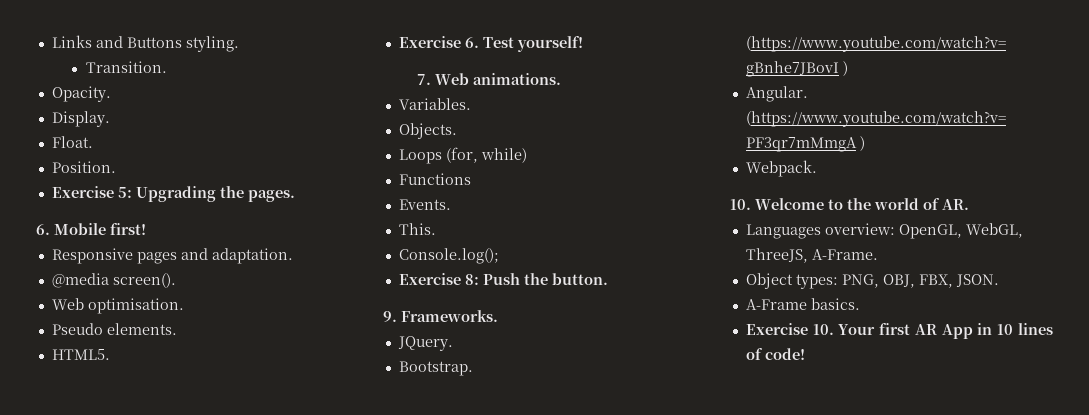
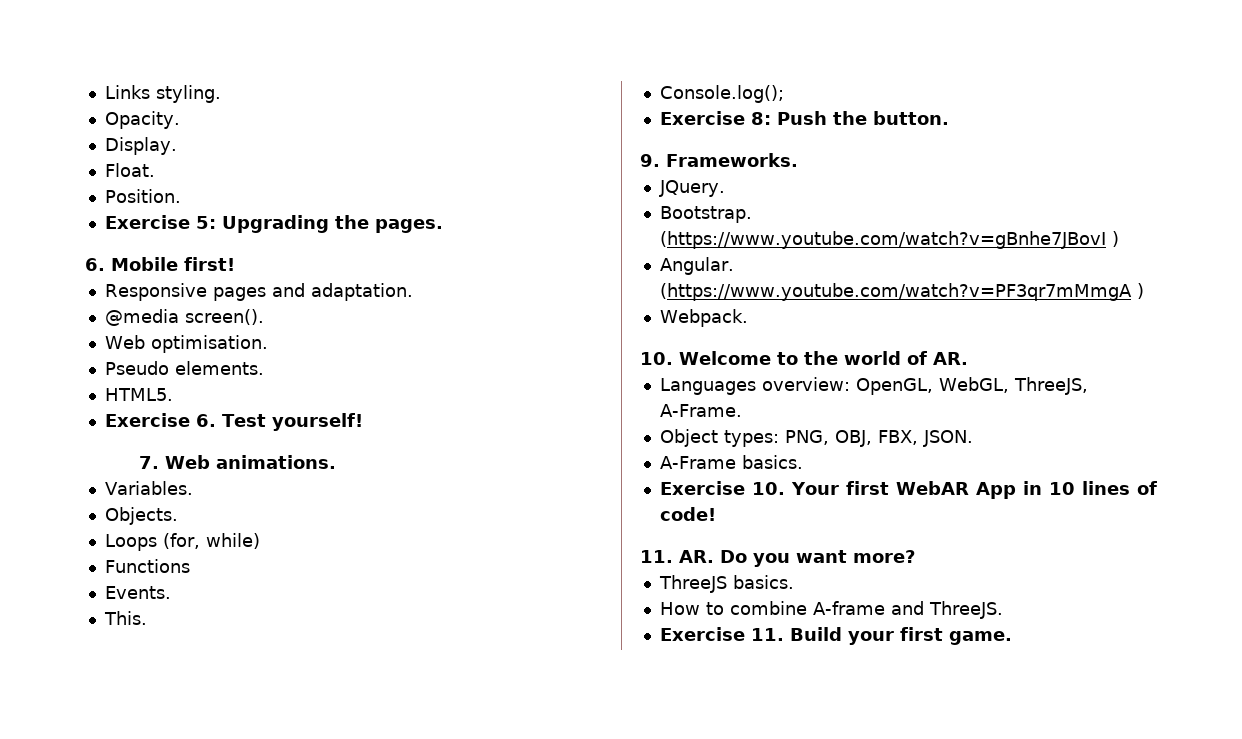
- Links and Buttons styling.
+ Links styling.
- Transition.
- Exercise 10. Your first AR App in 10 lines of code!
+ Exercise 10. Your first WebAR App in 10 lines of code!
+ 11. AR. Do you want more?
+ ThreeJS basics.
+ How to combine A-frame and ThreeJS.
+ Exercise 11. Build your first game.

